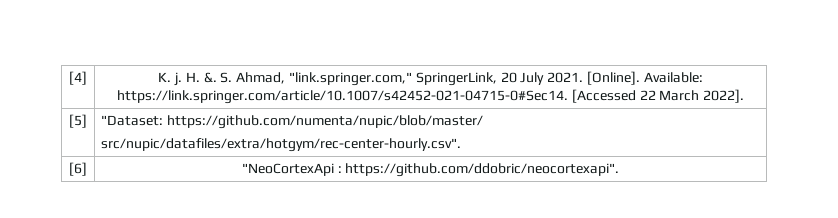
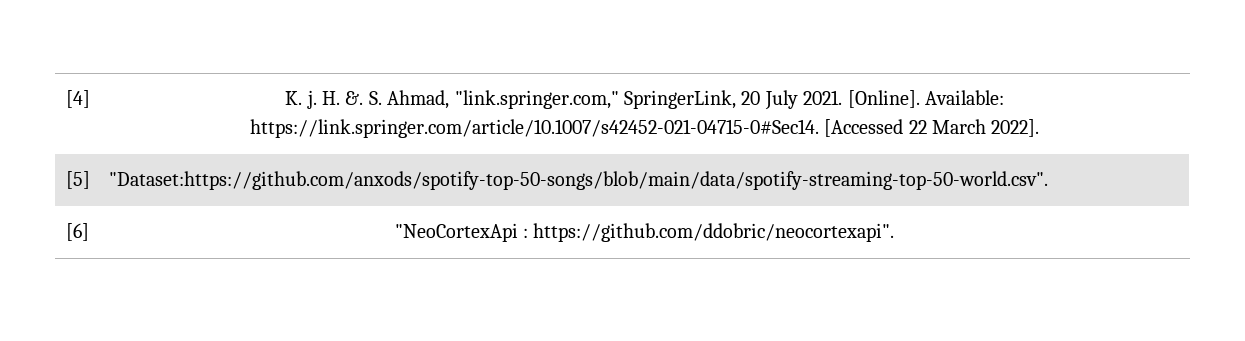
- [5] | "Dataset: https://github.com/numenta/nupic/blob/master/
- src/nupic/datafiles/extra/hotgym/rec-center-hourly.csv".
+ [5] | "Dataset:https://github.com/anxods/spotify-top-50-songs/blob/main/data/spotify-streaming-top-50-world.csv".

